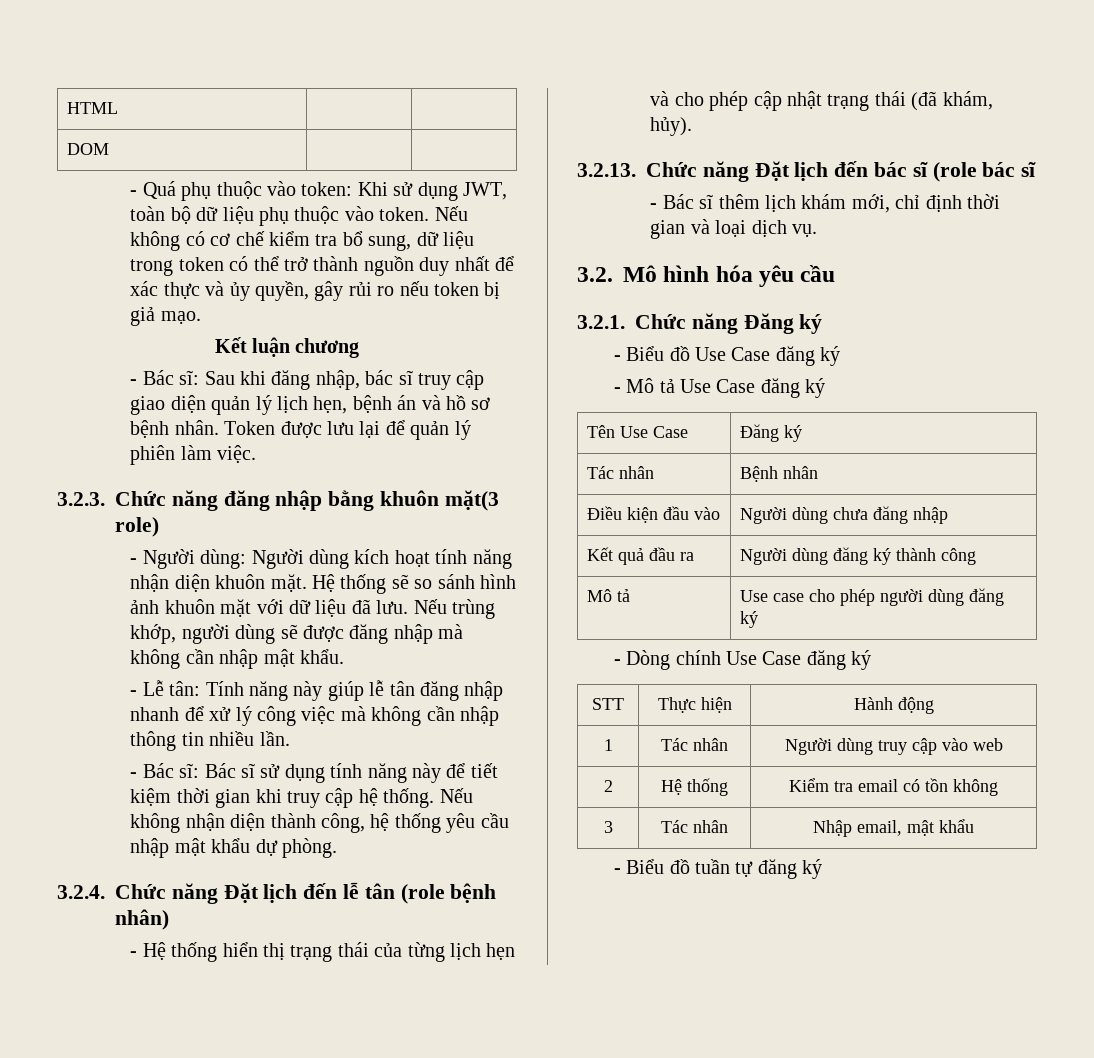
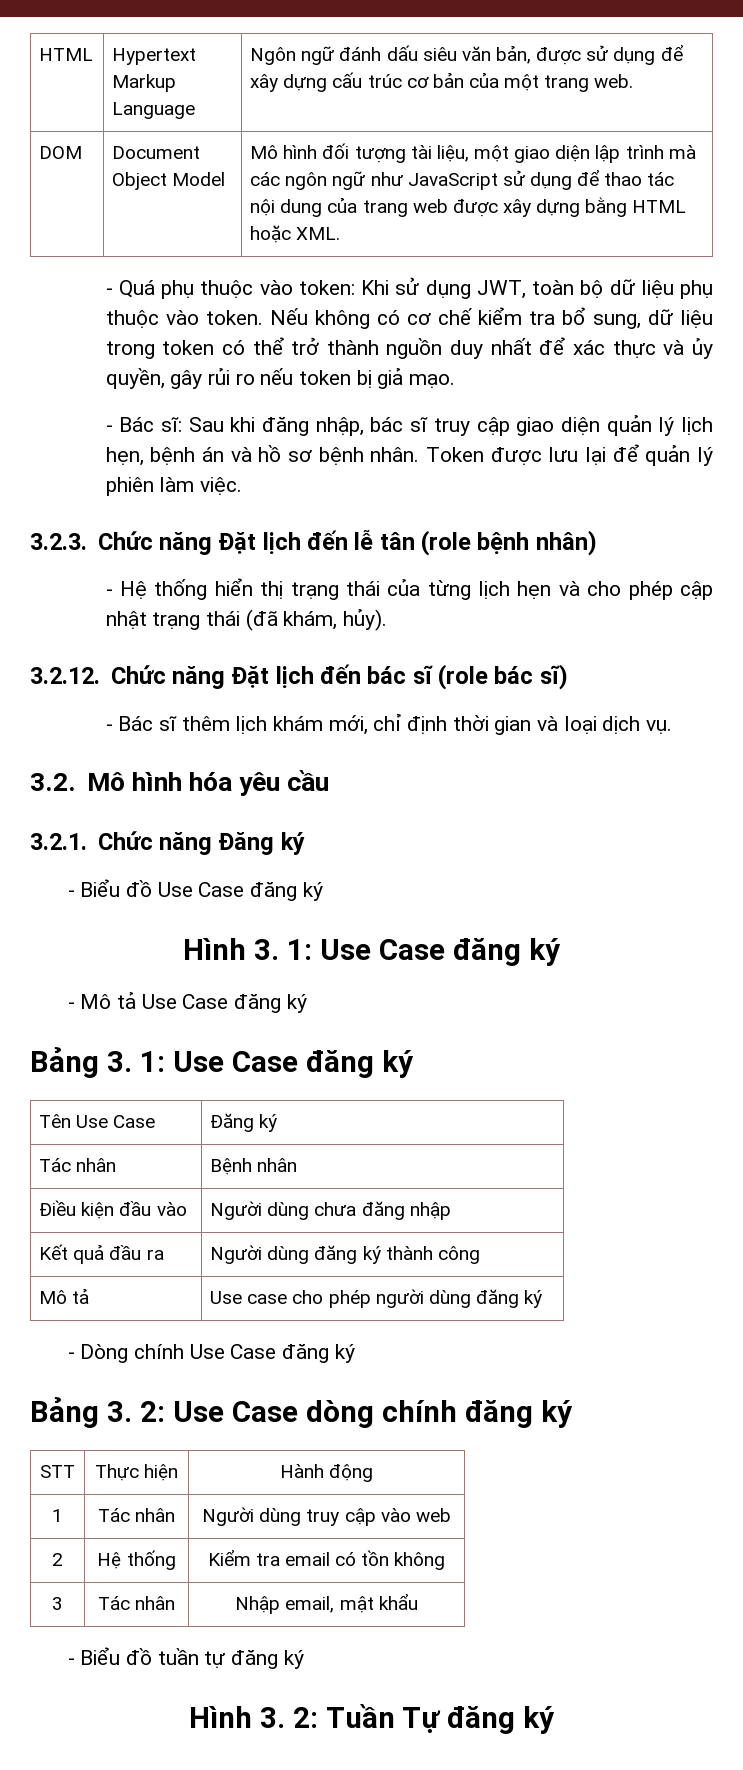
- HTML | |
- DOM | |
+ HTML | Hypertext Markup Language | Ngôn ngữ đánh dấu siêu văn bản, được sử dụng để xây dựng cấu trúc cơ bản của một trang web.
+ DOM | Document Object Model | Mô hình đối tượng tài liệu, một giao diện lập trình mà các ngôn ngữ như JavaScript sử dụng để thao tác nội dung của trang web được xây dựng bằng HTML hoặc XML.
- Kết luận chương
- 3.2.3. Chức năng đăng nhập bằng khuôn mặt(3 role)
- - Người dùng: Người dùng kích hoạt tính năng nhận diện khuôn mặt. Hệ thống sẽ so sánh hình ảnh khuôn mặt với dữ liệu đã lưu. Nếu trùng khớp, người dùng sẽ được đăng nhập mà không cần nhập mật khẩu.
- - Lễ tân: Tính năng này giúp lễ tân đăng nhập nhanh để xử lý công việc mà không cần nhập thông tin nhiều lần.
- - Bác sĩ: Bác sĩ sử dụng tính năng này để tiết kiệm thời gian khi truy cập hệ thống. Nếu không nhận diện thành công, hệ thống yêu cầu nhập mật khẩu dự phòng.
- 3.2.4. Chức năng Đặt lịch đến lễ tân (role bệnh nhân)
+ 3.2.3. Chức năng Đặt lịch đến lễ tân (role bệnh nhân)
- 3.2.13. Chức năng Đặt lịch đến bác sĩ (role bác sĩ
+ 3.2.12. Chức năng Đặt lịch đến bác sĩ (role bác sĩ)
+ Hình 3. 1: Use Case đăng ký
+ Bảng 3. 1: Use Case đăng ký
+ Bảng 3. 2: Use Case dòng chính đăng ký
+ Hình 3. 2: Tuần Tự đăng ký

